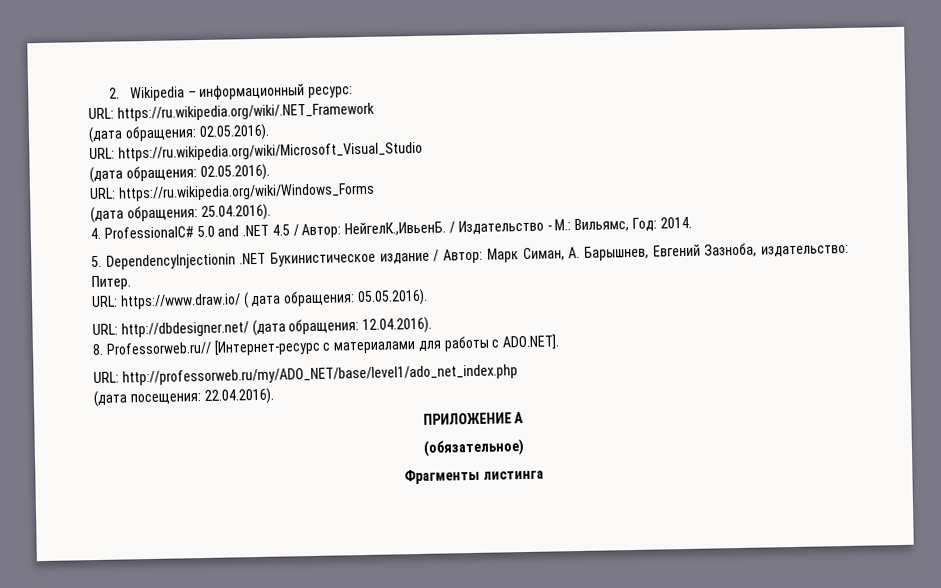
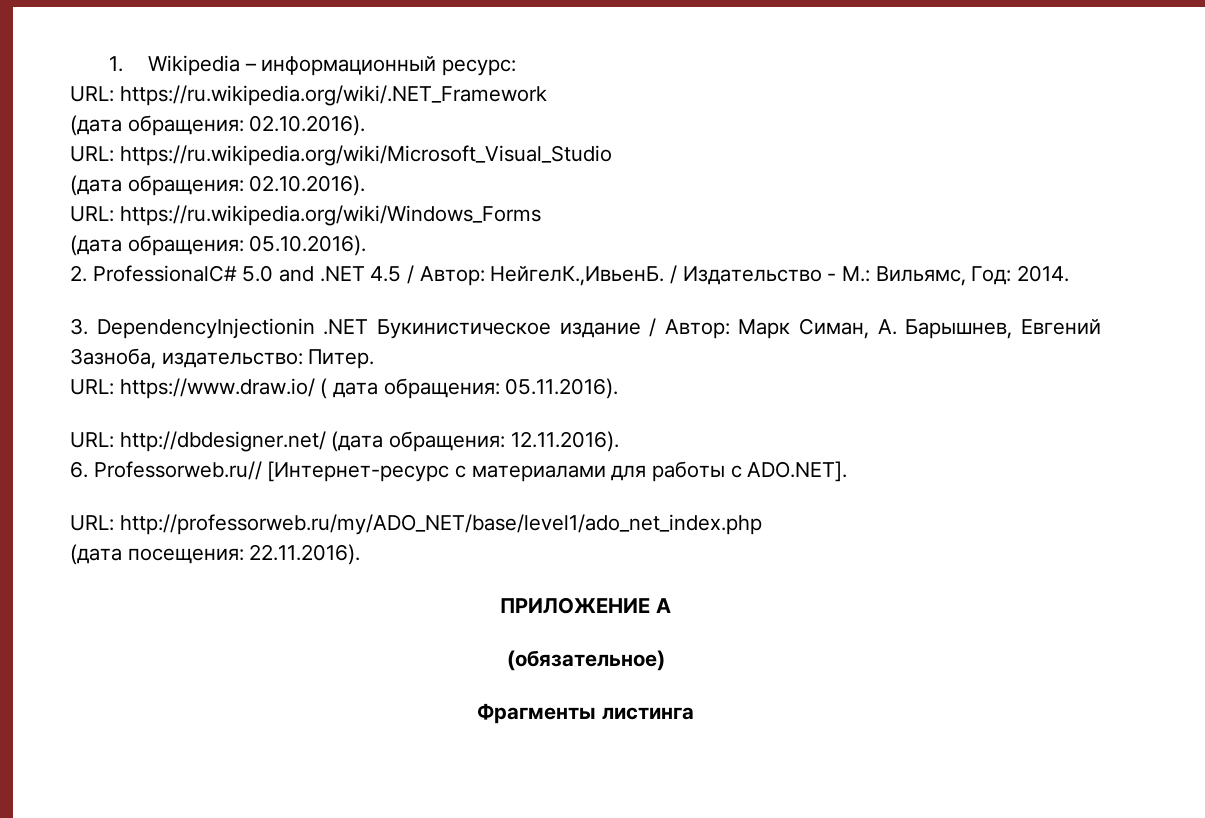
- 2. Wikipedia – информационный ресурс:
+ 1. Wikipedia – информационный ресурс:
  URL: https://ru.wikipedia.org/wiki/.NET_Framework
- (дата обращения: 02.05.2016).
+ (дата обращения: 02.10.2016).
  URL: https://ru.wikipedia.org/wiki/Microsoft_Visual_Studio
- (дата обращения: 02.05.2016).
+ (дата обращения: 02.10.2016).
- (дата обращения: 25.04.2016).
- 4. ProfessionalC# 5.0 and .NET 4.5 / Автор: НейгелК.,ИвьенБ. / Издательство - М.: Вильямс, Год: 2014.
+ (дата обращения: 05.10.2016).
+ 2. ProfessionalC# 5.0 and .NET 4.5 / Автор: НейгелК.,ИвьенБ. / Издательство - М.: Вильямс, Год: 2014.
- 5. DependencyInjectionin .NET Букинистическое издание / Автор: Марк Симан, А. Барышнев, Евгений Зазноба, издательство: Питер.
+ 3. DependencyInjectionin .NET Букинистическое издание / Автор: Марк Симан, А. Барышнев, Евгений Зазноба, издательство: Питер.
- URL: https://www.draw.io/ ( дата обращения: 05.05.2016).
+ URL: https://www.draw.io/ ( дата обращения: 05.11.2016).
- URL: http://dbdesigner.net/ (дата обращения: 12.04.2016).
- 8. Professorweb.ru// [Интернет-ресурс с материалами для работы с ADO.NET].
+ URL: http://dbdesigner.net/ (дата обращения: 12.11.2016).
+ 6. Professorweb.ru// [Интернет-ресурс с материалами для работы с ADO.NET].
- (дата посещения: 22.04.2016).
+ (дата посещения: 22.11.2016).

